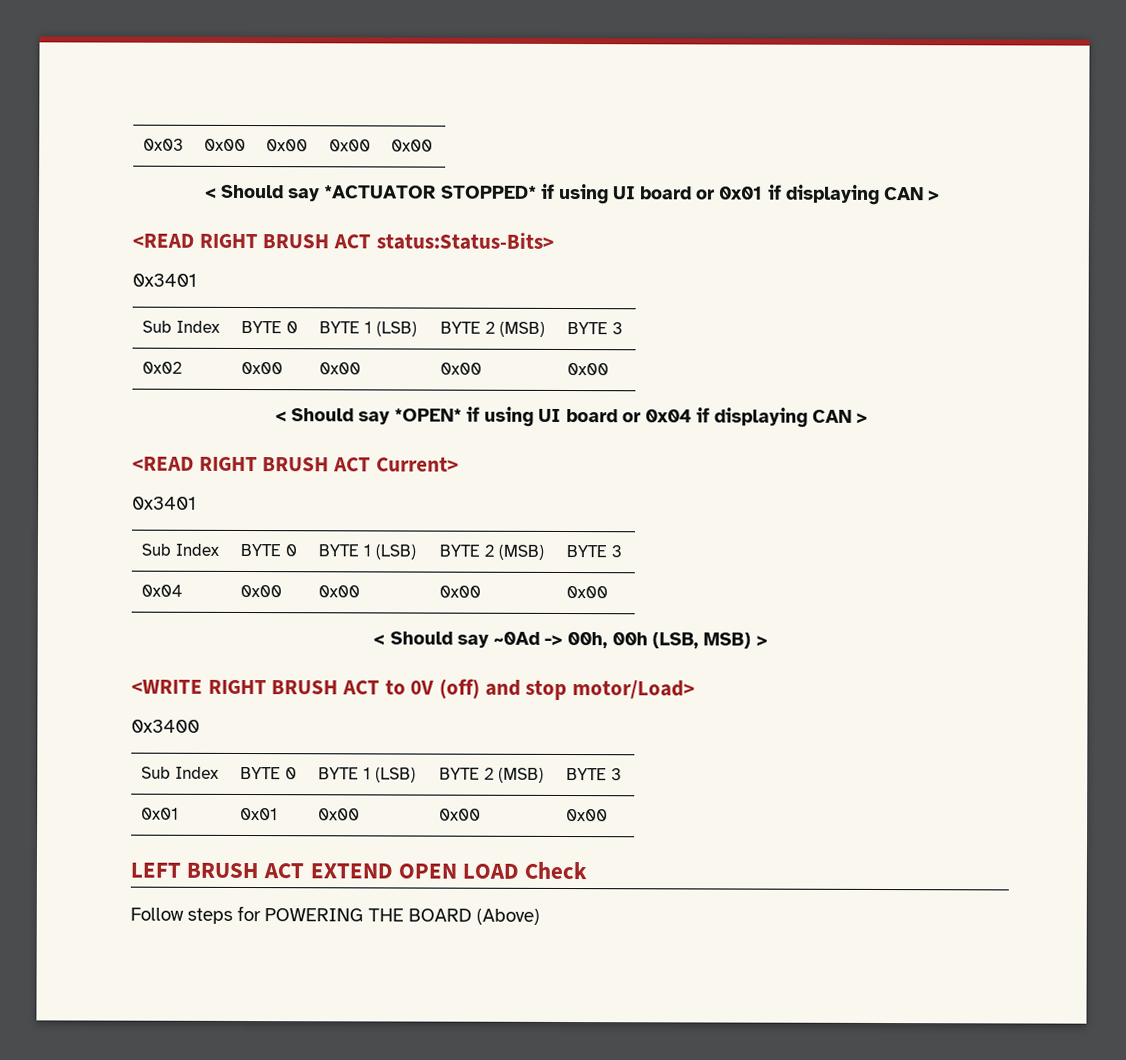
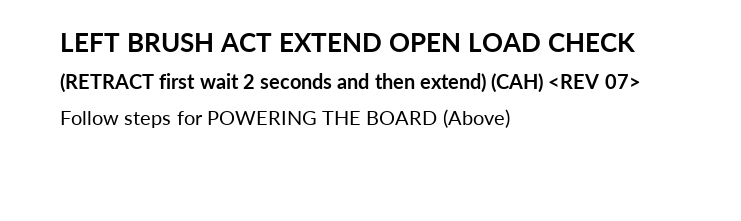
- 0x03 | 0x00 | 0x00 | 0x00 | 0x00
- < Should say *ACTUATOR STOPPED* if using UI board or 0x01 if displaying CAN >
- <READ RIGHT BRUSH ACT status:Status-Bits>
- 0x3401
- Sub Index | BYTE 0 | BYTE 1 (LSB) | BYTE 2 (MSB) | BYTE 3
- 0x02 | 0x00 | 0x00 | 0x00 | 0x00
- < Should say *OPEN* if using UI board or 0x04 if displaying CAN >
- <READ RIGHT BRUSH ACT Current>
- 0x3401
- Sub Index | BYTE 0 | BYTE 1 (LSB) | BYTE 2 (MSB) | BYTE 3
- 0x04 | 0x00 | 0x00 | 0x00 | 0x00
- < Should say ~0Ad -> 00h, 00h (LSB, MSB) >
- <WRITE RIGHT BRUSH ACT to 0V (off) and stop motor/Load>
- 0x3400
- Sub Index | BYTE 0 | BYTE 1 (LSB) | BYTE 2 (MSB) | BYTE 3
- 0x01 | 0x01 | 0x00 | 0x00 | 0x00
- LEFT BRUSH ACT EXTEND OPEN LOAD Check
+ LEFT BRUSH ACT EXTEND OPEN LOAD CHECK
+ (RETRACT first wait 2 seconds and then extend) (CAH) <REV 07>

